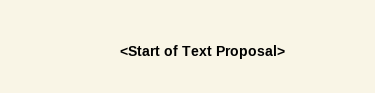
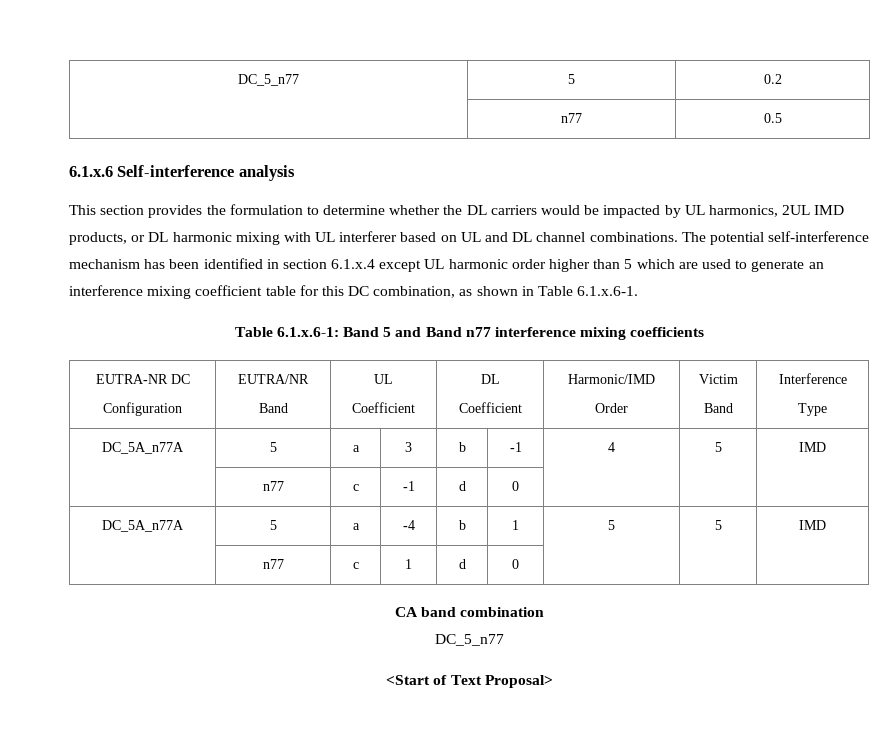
+ DC_5_n77 | 5 | 0.2
+ | n77 | 0.5
+ 6.1.x.6 Self-interference analysis
+ This section provides the formulation to determine whether the DL carriers would be impacted by UL harmonics, 2UL IMD products, or DL harmonic mixing with UL interferer based on UL and DL channel combinations. The potential self-interference mechanism has been identified in section 6.1.x.4 except UL harmonic order higher than 5 which are used to generate an interference mixing coefficient table for this DC combination, as shown in Table 6.1.x.6-1.
+ Table 6.1.x.6-1: Band 5 and Band n77 interference mixing coefficients
+ EUTRA-NR DC
+ Configuration | EUTRA/NR
+ Band | UL
+ Coefficient | DL
+ Coefficient | Harmonic/IMD
+ Order | Victim
+ Band | Interference
+ Type
+ DC_5A_n77A | 5 | a | 3 | b | -1 | 4 | 5 | IMD
+ | n77 | c | -1 | d | 0 | | |
+ DC_5A_n77A | 5 | a | -4 | b | 1 | 5 | 5 | IMD
+ | n77 | c | 1 | d | 0 | | |
+ CA band combination
+ DC_5_n77

